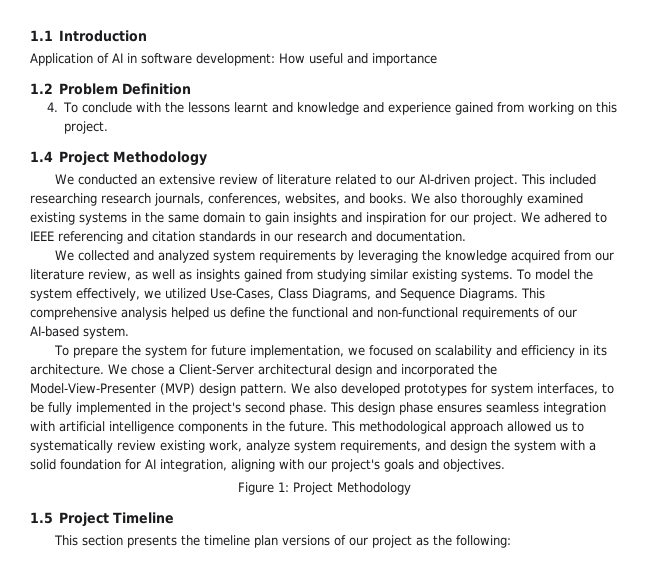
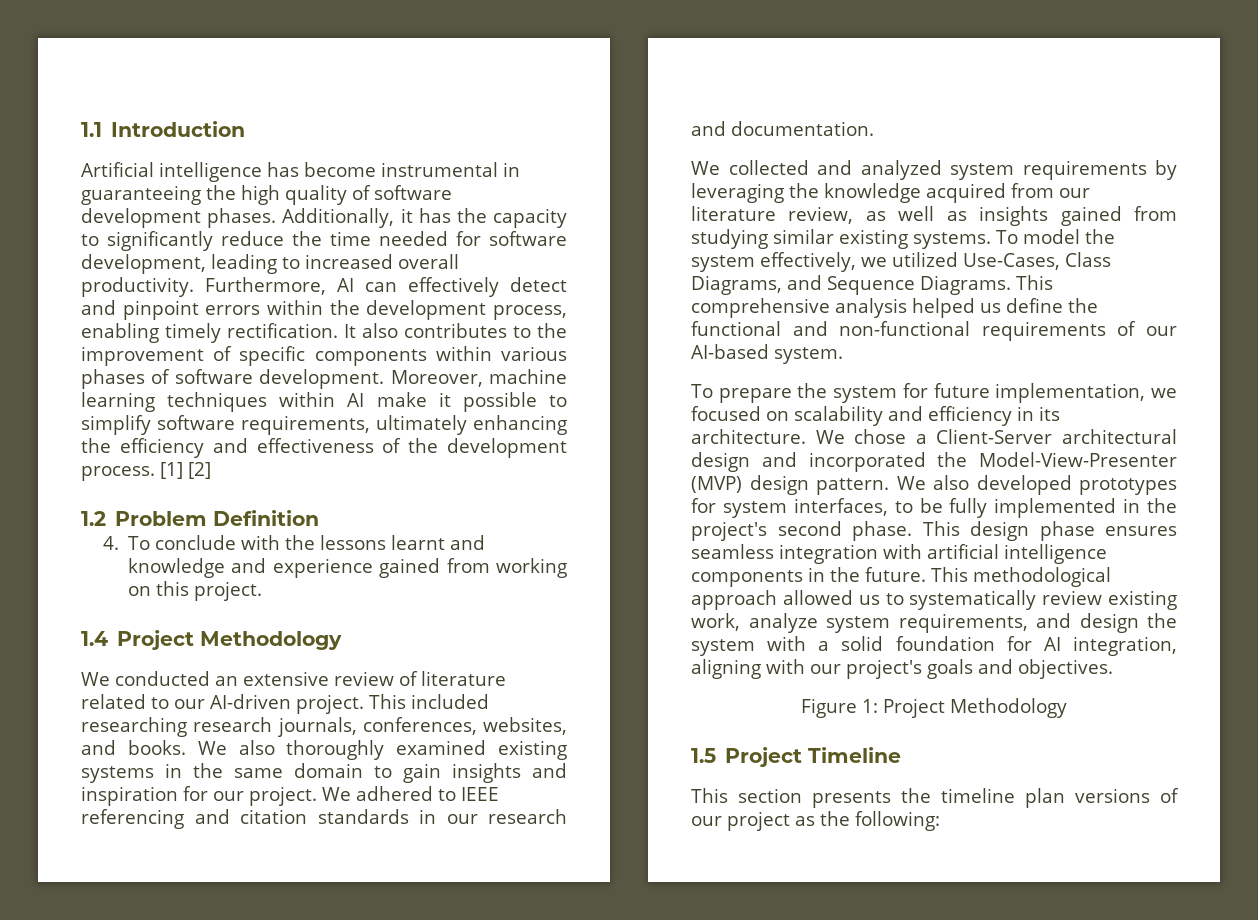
- Application of AI in software development: How useful and importance
+ Artificial intelligence has become instrumental in guaranteeing the high quality of software development phases. Additionally, it has the capacity to significantly reduce the time needed for software development, leading to increased overall productivity. Furthermore, AI can effectively detect and pinpoint errors within the development process, enabling timely rectification. It also contributes to the improvement of specific components within various phases of software development. Moreover, machine learning techniques within AI make it possible to simplify software requirements, ultimately enhancing the efficiency and effectiveness of the development process. [1] [2]

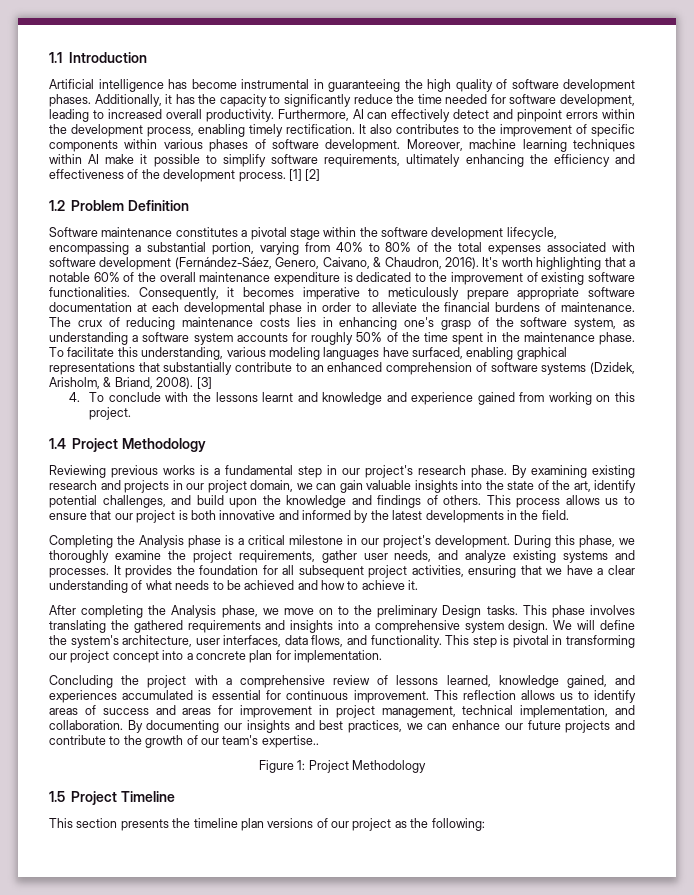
+ Software maintenance constitutes a pivotal stage within the software development lifecycle, encompassing a substantial portion, varying from 40% to 80% of the total expenses associated with software development (Fernández-Sáez, Genero, Caivano, & Chaudron, 2016). It's worth highlighting that a notable 60% of the overall maintenance expenditure is dedicated to the improvement of existing software functionalities. Consequently, it becomes imperative to meticulously prepare appropriate software documentation at each developmental phase in order to alleviate the financial burdens of maintenance. The crux of reducing maintenance costs lies in enhancing one's grasp of the software system, as understanding a software system accounts for roughly 50% of the time spent in the maintenance phase. To facilitate this understanding, various modeling languages have surfaced, enabling graphical representations that substantially contribute to an enhanced comprehension of software systems (Dzidek, Arisholm, & Briand, 2008). [3]
- We conducted an extensive review of literature related to our AI-driven project. This included researching research journals, conferences, websites, and books. We also thoroughly examined existing systems in the same domain to gain insights and inspiration for our project. We adhered to IEEE referencing and citation standards in our research and documentation.
- We collected and analyzed system requirements by leveraging the knowledge acquired from our literature review, as well as insights gained from studying similar existing systems. To model the system effectively, we utilized Use-Cases, Class Diagrams, and Sequence Diagrams. This comprehensive analysis helped us define the functional and non-functional requirements of our AI-based system.
- To prepare the system for future implementation, we focused on scalability and efficiency in its architecture. We chose a Client-Server architectural design and incorporated the Model-View-Presenter (MVP) design pattern. We also developed prototypes for system interfaces, to be fully implemented in the project's second phase. This design phase ensures seamless integration with artificial intelligence components in the future. This methodological approach allowed us to systematically review existing work, analyze system requirements, and design the system with a solid foundation for AI integration, aligning with our project's goals and objectives.
+ Reviewing previous works is a fundamental step in our project's research phase. By examining existing research and projects in our project domain, we can gain valuable insights into the state of the art, identify potential challenges, and build upon the knowledge and findings of others. This process allows us to ensure that our project is both innovative and informed by the latest developments in the field.
+ Completing the Analysis phase is a critical milestone in our project's development. During this phase, we thoroughly examine the project requirements, gather user needs, and analyze existing systems and processes. It provides the foundation for all subsequent project activities, ensuring that we have a clear understanding of what needs to be achieved and how to achieve it.
+ After completing the Analysis phase, we move on to the preliminary Design tasks. This phase involves translating the gathered requirements and insights into a comprehensive system design. We will define the system's architecture, user interfaces, data flows, and functionality. This step is pivotal in transforming our project concept into a concrete plan for implementation.
+ Concluding the project with a comprehensive review of lessons learned, knowledge gained, and experiences accumulated is essential for continuous improvement. This reflection allows us to identify areas of success and areas for improvement in project management, technical implementation, and collaboration. By documenting our insights and best practices, we can enhance our future projects and contribute to the growth of our team's expertise..

